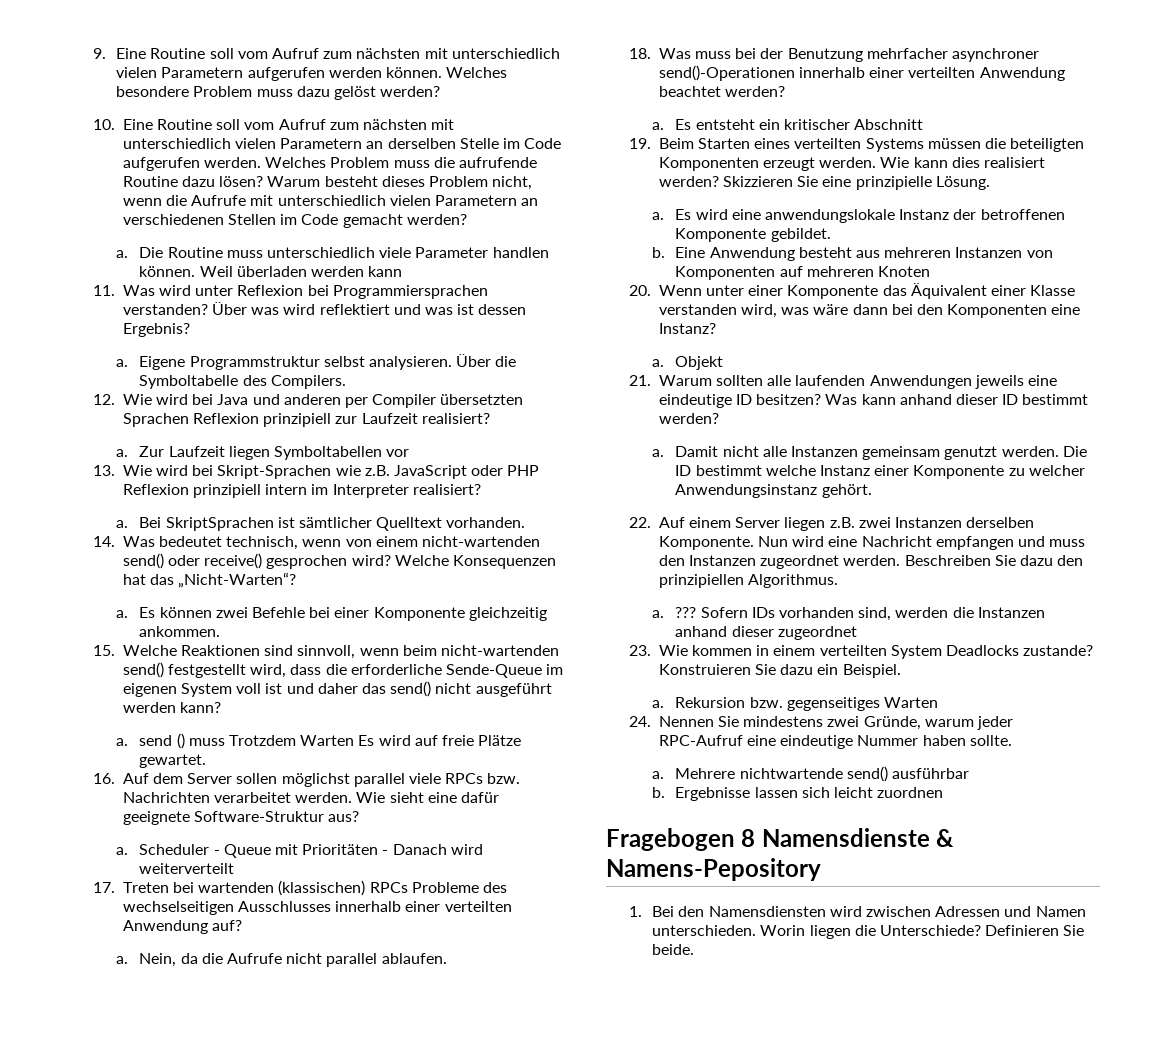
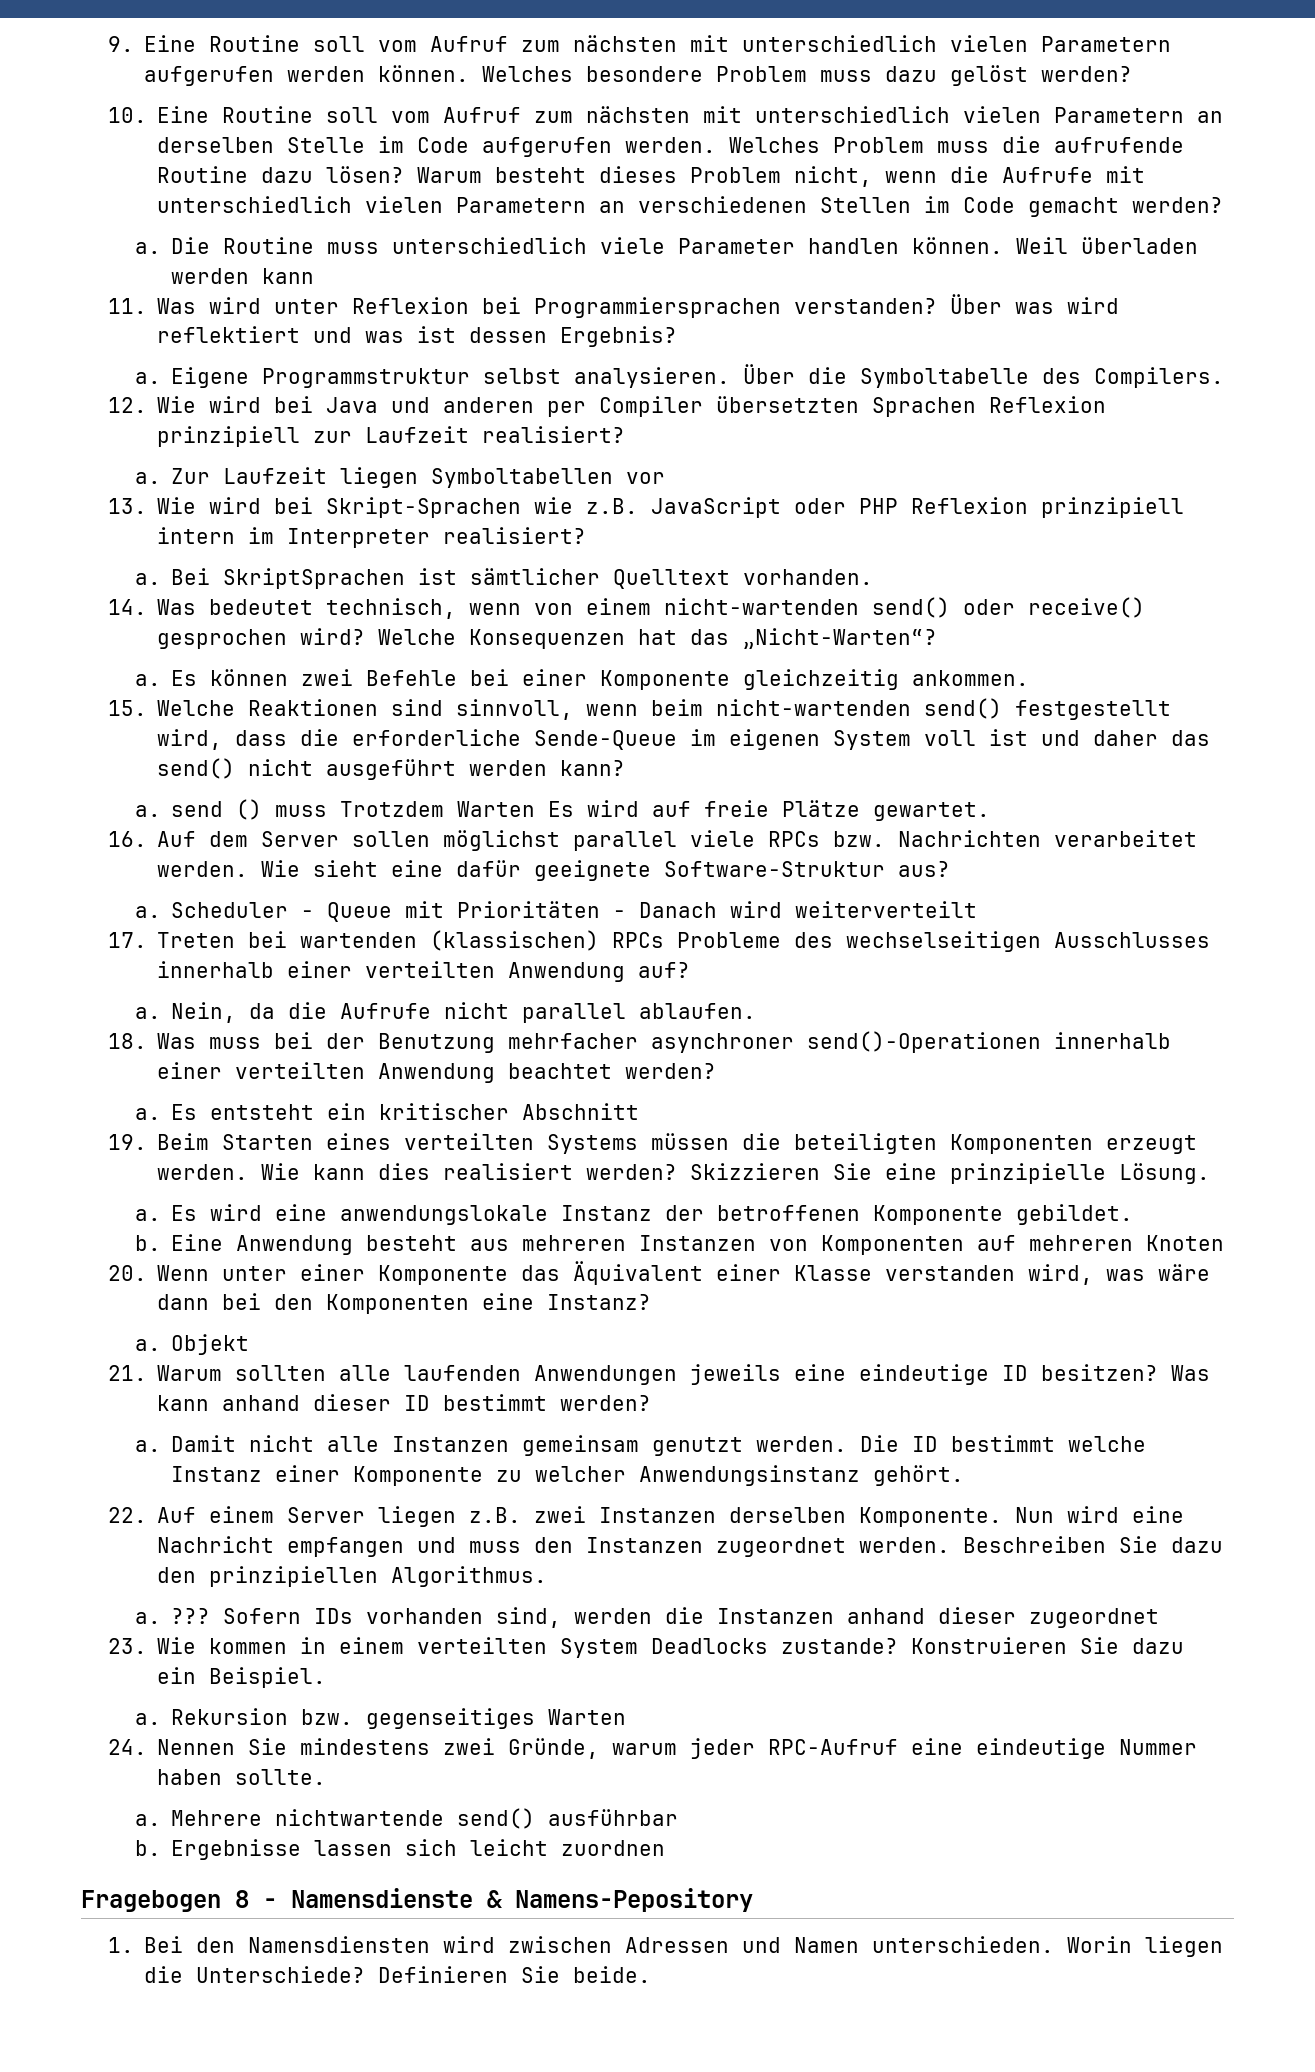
- Fragebogen 8 Namensdienste & Namens-Pepository
+ Fragebogen 8 - Namensdienste & Namens-Pepository

